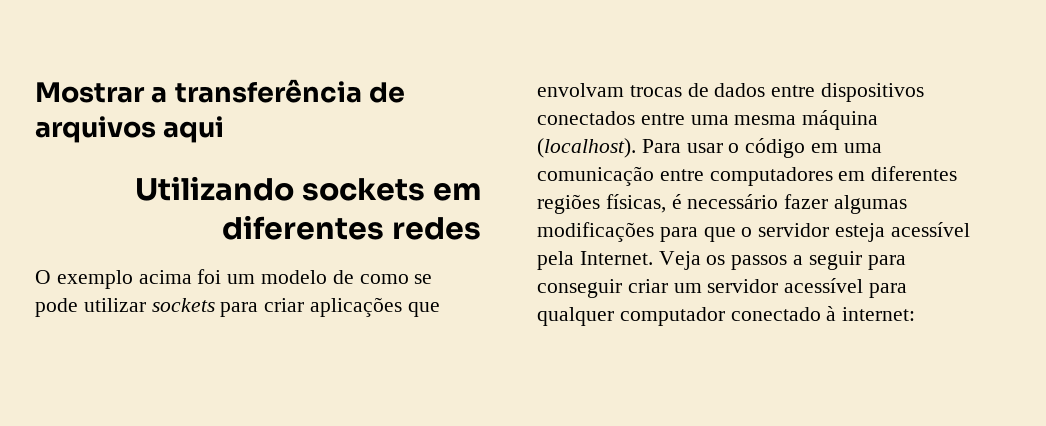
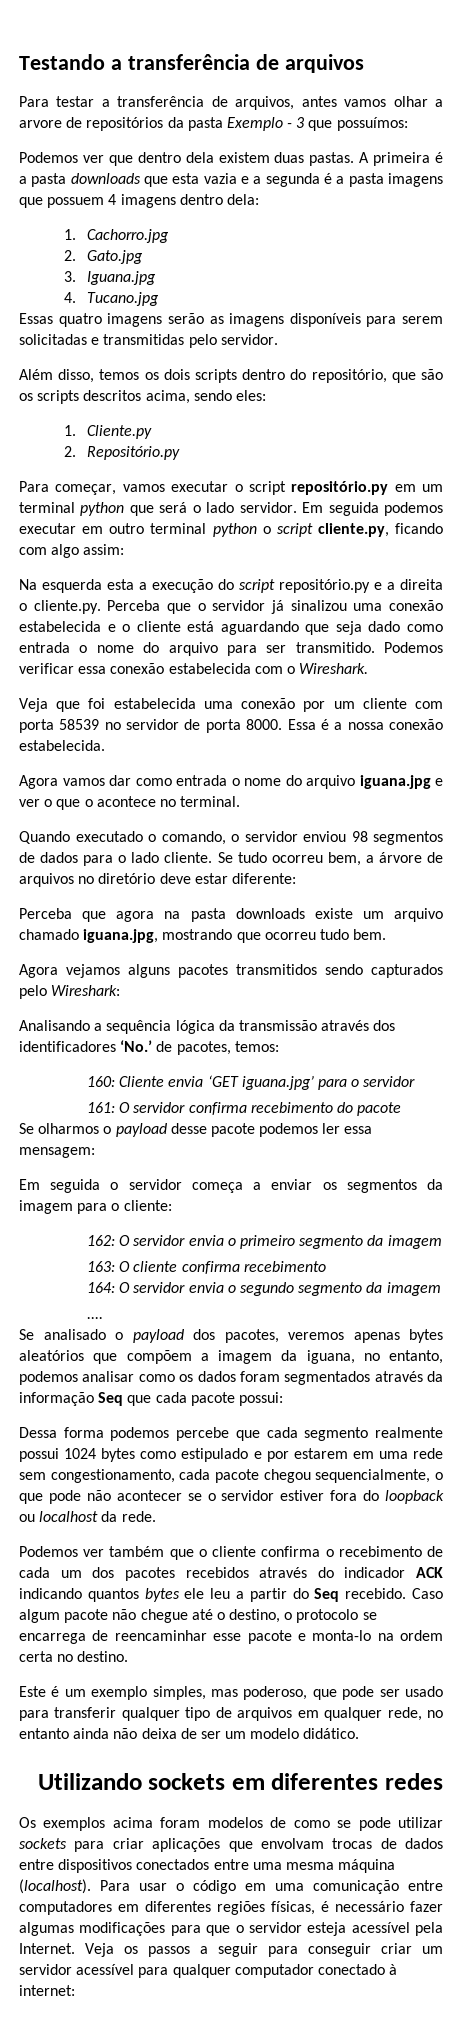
- Mostrar a transferência de arquivos aqui
+ Testando a transferência de arquivos
+ Para testar a transferência de arquivos, antes vamos olhar a arvore de repositórios da pasta Exemplo - 3 que possuímos:
+ Podemos ver que dentro dela existem duas pastas. A primeira é a pasta downloads que esta vazia e a segunda é a pasta imagens que possuem 4 imagens dentro dela:
+ 1. Cachorro.jpg
+ 2. Gato.jpg
+ 3. Iguana.jpg
+ 4. Tucano.jpg
+ Essas quatro imagens serão as imagens disponíveis para serem solicitadas e transmitidas pelo servidor.
+ Além disso, temos os dois scripts dentro do repositório, que são os scripts descritos acima, sendo eles:
+ 1. Cliente.py
+ 2. Repositório.py
+ Para começar, vamos executar o script repositório.py em um terminal python que será o lado servidor. Em seguida podemos executar em outro terminal python o script cliente.py, ficando com algo assim:
+ Na esquerda esta a execução do script repositório.py e a direita o cliente.py. Perceba que o servidor já sinalizou uma conexão estabelecida e o cliente está aguardando que seja dado como entrada o nome do arquivo para ser transmitido. Podemos verificar essa conexão estabelecida com o Wireshark.
+ Veja que foi estabelecida uma conexão por um cliente com porta 58539 no servidor de porta 8000. Essa é a nossa conexão estabelecida.
+ Agora vamos dar como entrada o nome do arquivo iguana.jpg e ver o que o acontece no terminal.
+ Quando executado o comando, o servidor enviou 98 segmentos de dados para o lado cliente. Se tudo ocorreu bem, a árvore de arquivos no diretório deve estar diferente:
+ Perceba que agora na pasta downloads existe um arquivo chamado iguana.jpg, mostrando que ocorreu tudo bem.
+ Agora vejamos alguns pacotes transmitidos sendo capturados pelo Wireshark:
+ Analisando a sequência lógica da transmissão através dos identificadores ‘No.’ de pacotes, temos:
+ 160: Cliente envia ‘GET iguana.jpg’ para o servidor
+ 161: O servidor confirma recebimento do pacote
+ Se olharmos o payload desse pacote podemos ler essa mensagem:
+ Em seguida o servidor começa a enviar os segmentos da imagem para o cliente:
+ 162: O servidor envia o primeiro segmento da imagem
+ 163: O cliente confirma recebimento
+ 164: O servidor envia o segundo segmento da imagem
+ ....
+ Se analisado o payload dos pacotes, veremos apenas bytes aleatórios que compõem a imagem da iguana, no entanto, podemos analisar como os dados foram segmentados através da informação Seq que cada pacote possui:
+ Dessa forma podemos percebe que cada segmento realmente possui 1024 bytes como estipulado e por estarem em uma rede sem congestionamento, cada pacote chegou sequencialmente, o que pode não acontecer se o servidor estiver fora do loopback ou localhost da rede.
+ Podemos ver também que o cliente confirma o recebimento de cada um dos pacotes recebidos através do indicador ACK indicando quantos bytes ele leu a partir do Seq recebido. Caso algum pacote não chegue até o destino, o protocolo se encarrega de reencaminhar esse pacote e monta-lo na ordem certa no destino.
+ Este é um exemplo simples, mas poderoso, que pode ser usado para transferir qualquer tipo de arquivos em qualquer rede, no entanto ainda não deixa de ser um modelo didático.
- O exemplo acima foi um modelo de como se pode utilizar sockets para criar aplicações que envolvam trocas de dados entre dispositivos conectados entre uma mesma máquina (localhost).
+ Os exemplos acima foram modelos de como se pode utilizar sockets para criar aplicações que envolvam trocas de dados entre dispositivos conectados entre uma mesma máquina (localhost).

